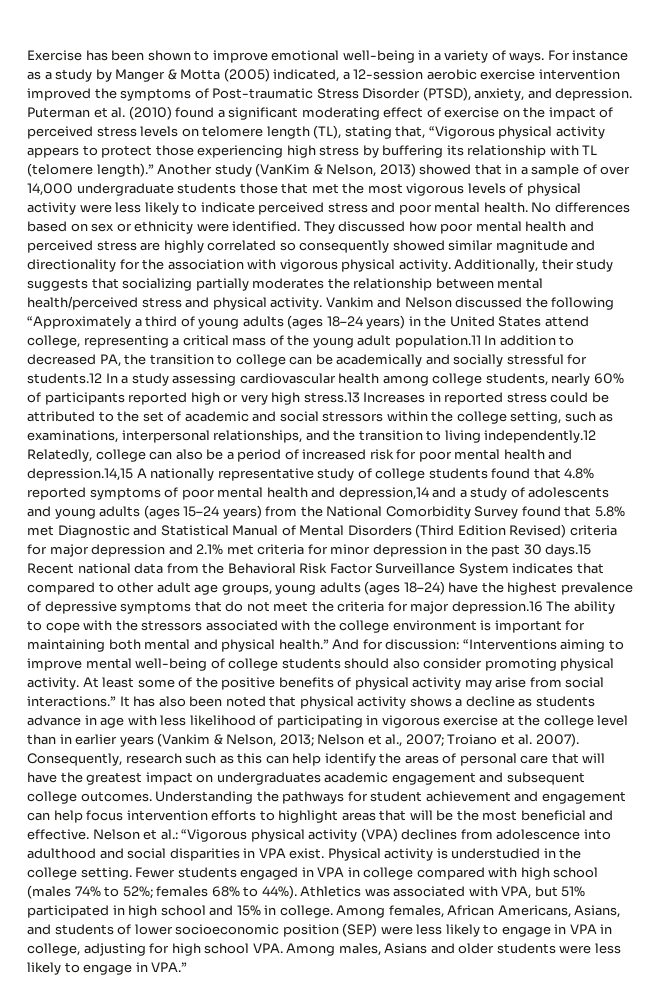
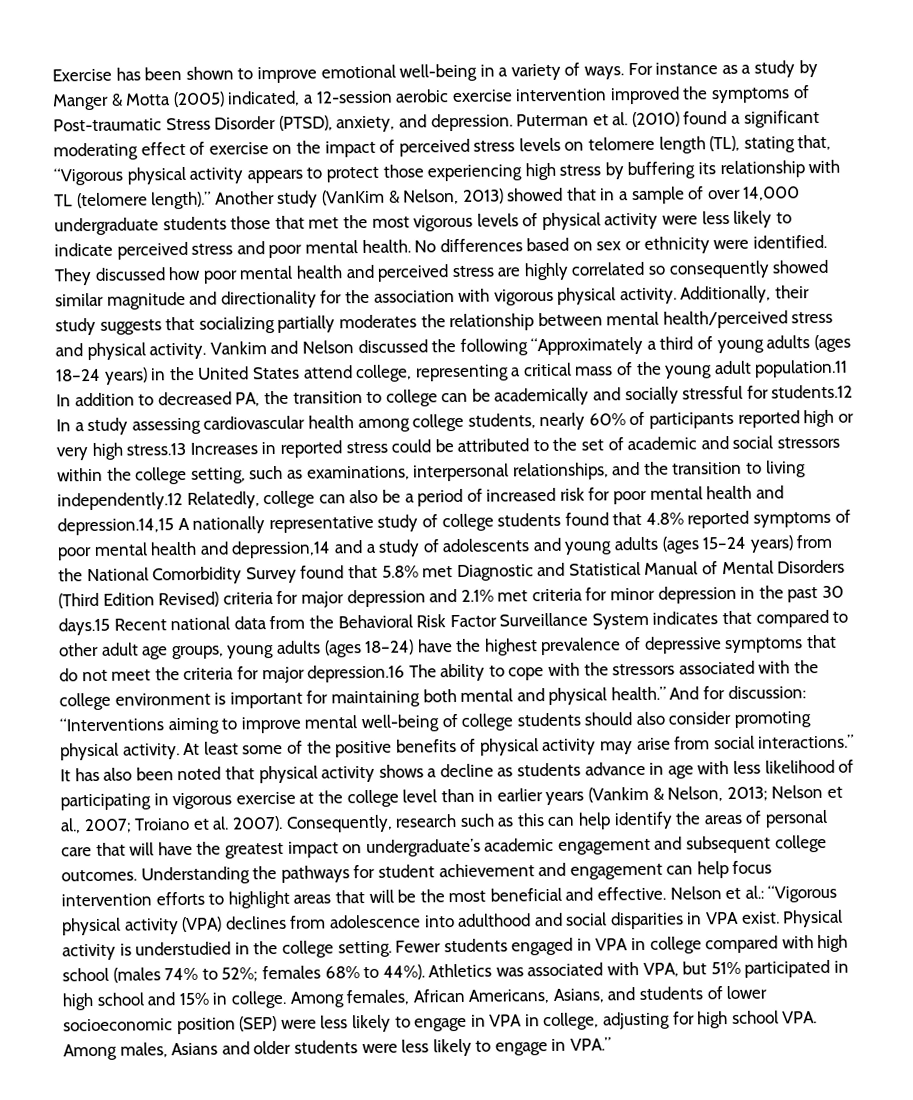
- Consequently, research such as this can help identify the areas of personal care that will have the greatest impact on undergraduates academic engagement and subsequent college outcomes.
+ Consequently, research such as this can help identify the areas of personal care that will have the greatest impact on undergraduate’s academic engagement and subsequent college outcomes.

